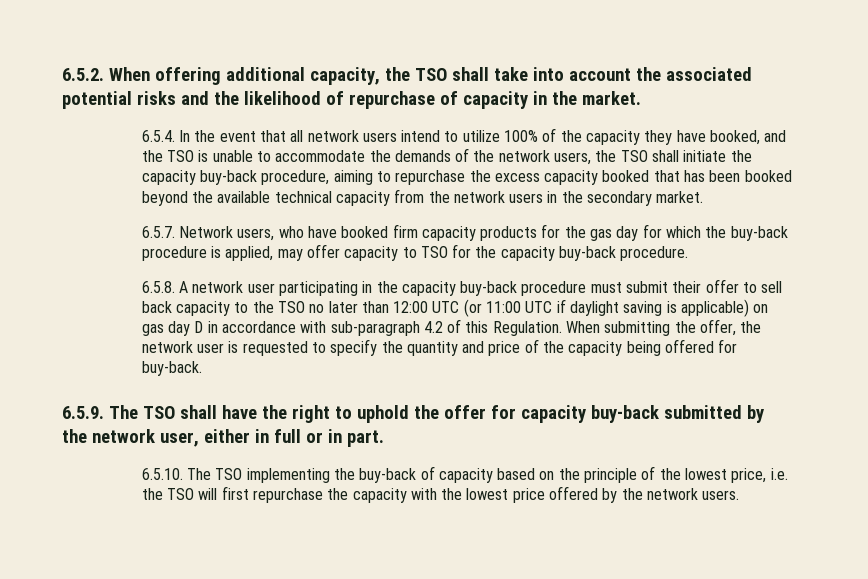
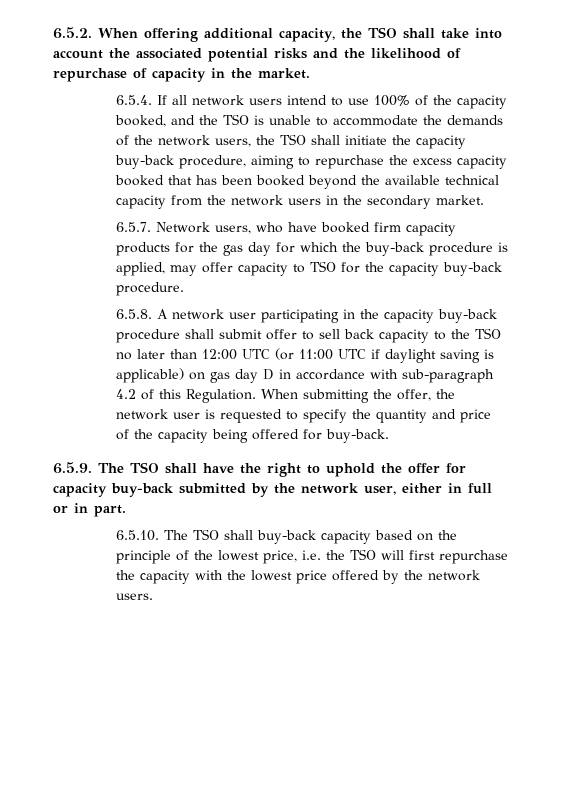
- 6.5.4. In the event that all network users intend to utilize 100% of the capacity they have booked, and the TSO is unable to accommodate the demands of the network users, the TSO shall initiate the capacity buy-back procedure, aiming to repurchase the excess capacity booked that has been booked beyond the available technical capacity from the network users in the secondary market.
+ 6.5.4. If all network users intend to use 100% of the capacity booked, and the TSO is unable to accommodate the demands of the network users, the TSO shall initiate the capacity buy-back procedure, aiming to repurchase the excess capacity booked that has been booked beyond the available technical capacity from the network users in the secondary market.
- 6.5.8. A network user participating in the capacity buy-back procedure must submit their offer to sell back capacity to the TSO no later than 12:00 UTC (or 11:00 UTC if daylight saving is applicable) on gas day D in accordance with sub-paragraph 4.2 of this Regulation.
+ 6.5.8. A network user participating in the capacity buy-back procedure shall submit offer to sell back capacity to the TSO no later than 12:00 UTC (or 11:00 UTC if daylight saving is applicable) on gas day D in accordance with sub-paragraph 4.2 of this Regulation.
- 6.5.10. The TSO implementing the buy-back of capacity based on the principle of the lowest price, i.e. the TSO will first repurchase the capacity with the lowest price offered by the network users.
+ 6.5.10. The TSO shall buy-back capacity based on the principle of the lowest price, i.e. the TSO will first repurchase the capacity with the lowest price offered by the network users.

